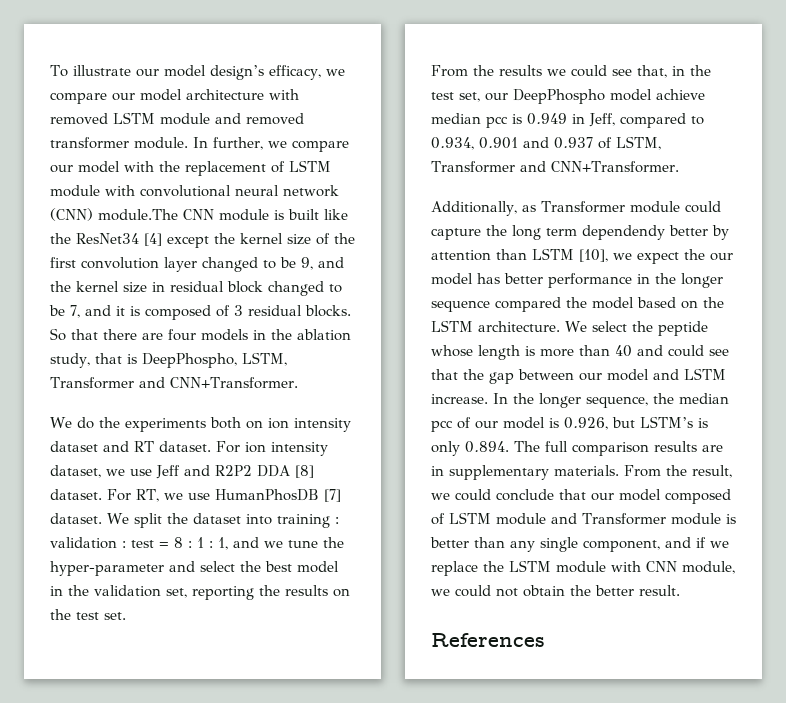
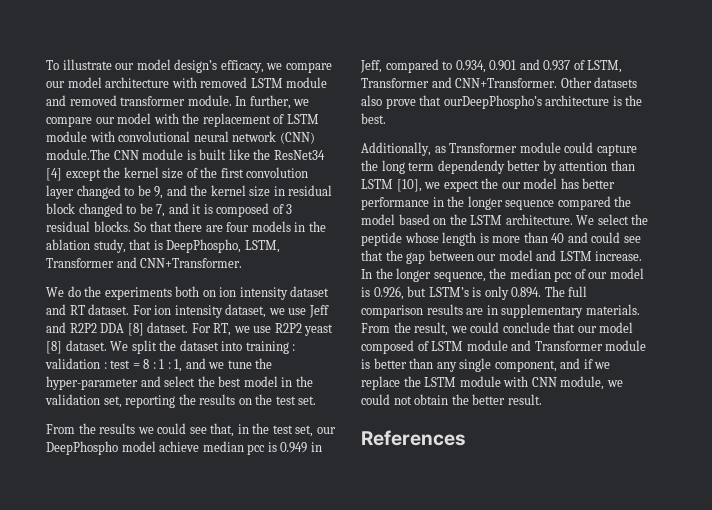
- For RT, we use HumanPhosDB [7] dataset.
+ For RT, we use R2P2 yeast [8] dataset.
+ Other datasets also prove that ourDeepPhospho’s architecture is the best.

